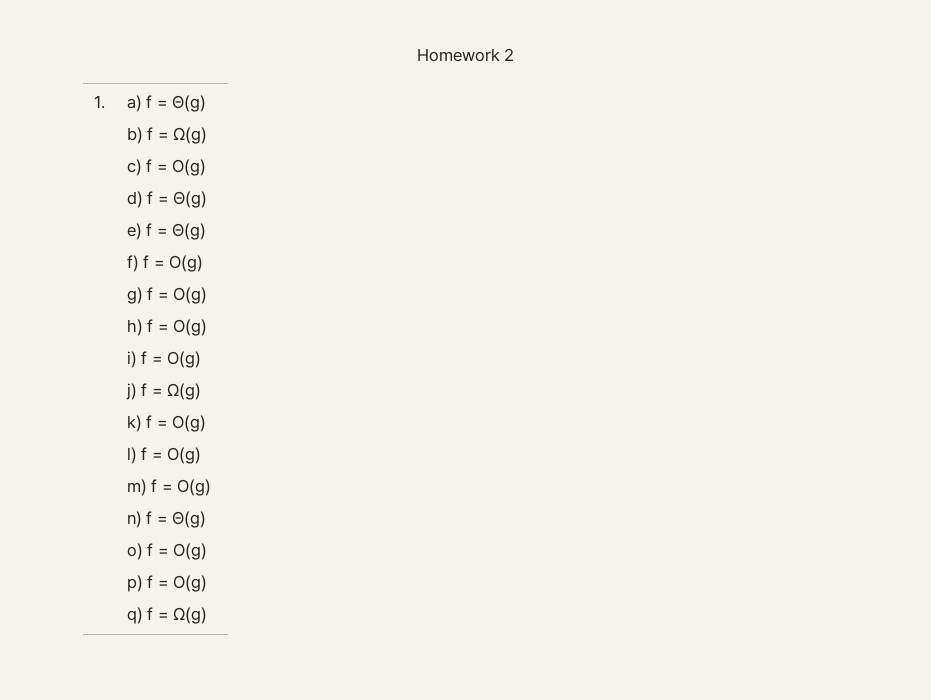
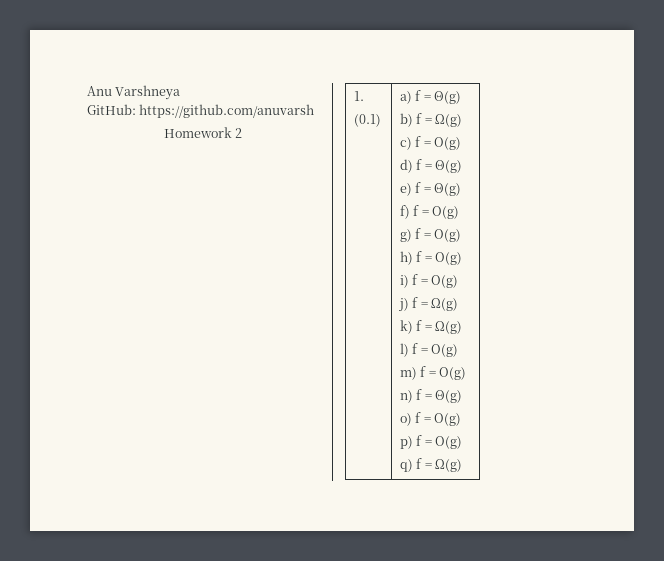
+ Anu Varshneya
+ GitHub: https://github.com/anuvarsh
+ (0.1)
- k) f = O(g)
+ k) f = Ω(g)

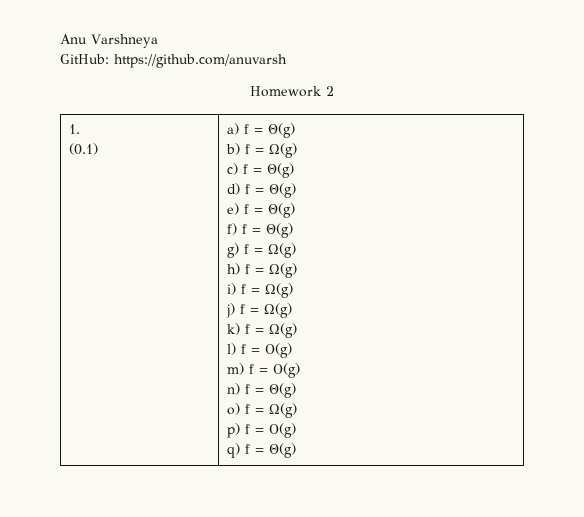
- c) f = O(g)
+ c) f = Θ(g)
- f) f = O(g)
+ f) f = Θ(g)
- g) f = O(g)
+ g) f = Ω(g)
- h) f = O(g)
+ h) f = Ω(g)
- i) f = O(g)
+ i) f = Ω(g)
- o) f = O(g)
+ o) f = Ω(g)
- q) f = Ω(g)
+ q) f = Θ(g)

